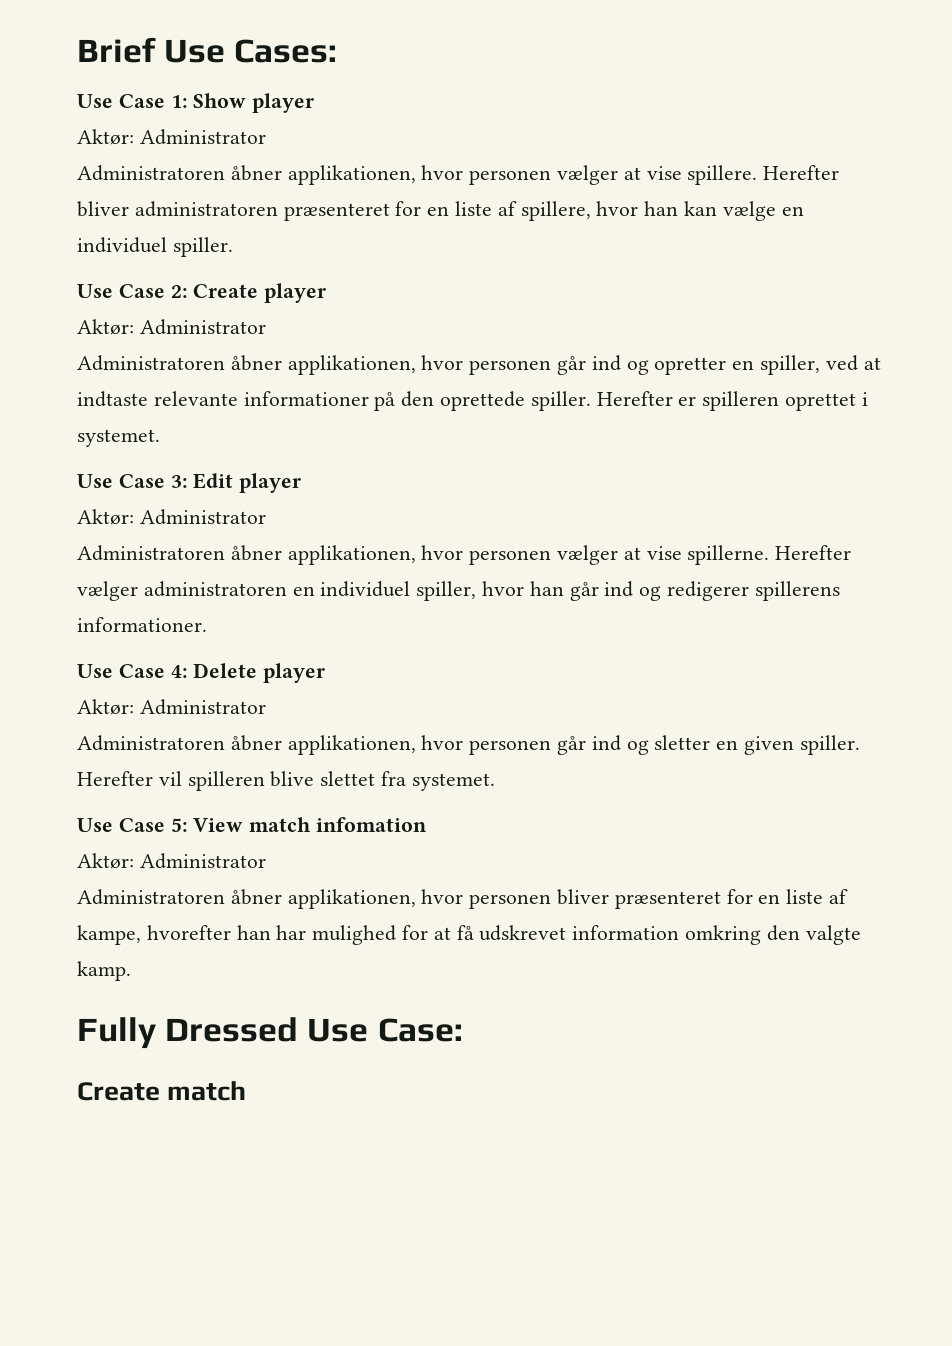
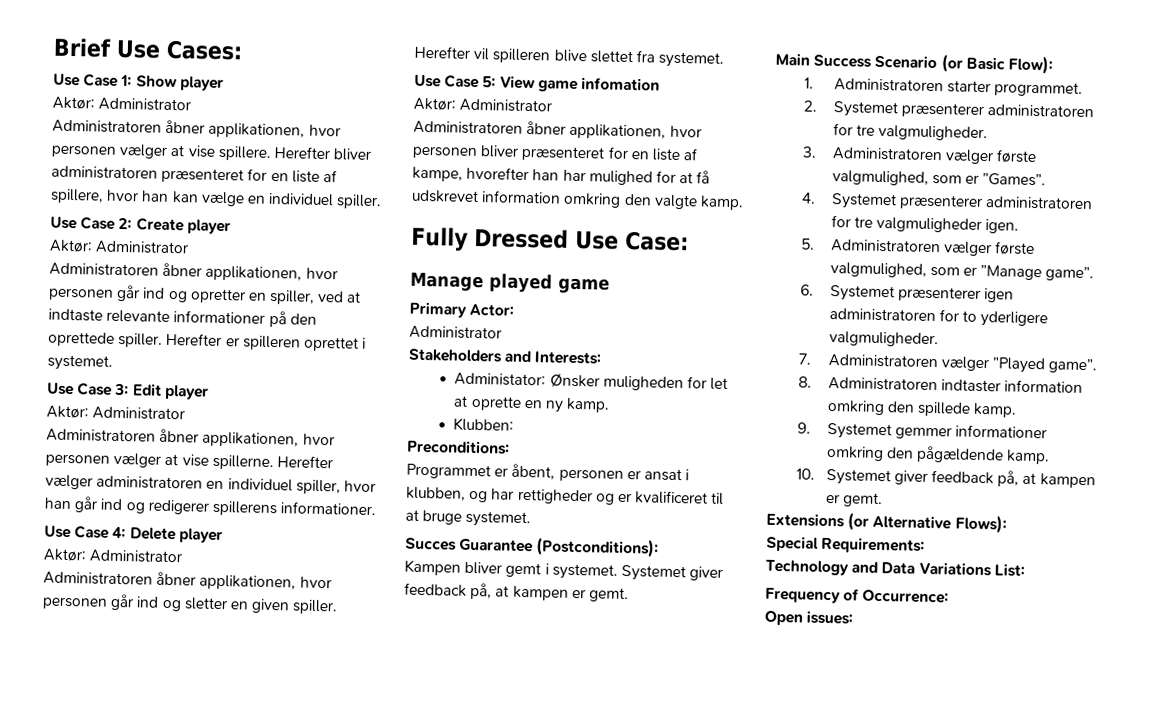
- Use Case 5: View match infomation
+ Use Case 5: View game infomation
- Create match
+ Manage played game
+ Primary Actor:
+ Administrator
+ Stakeholders and Interests:
+ Administator: Ønsker muligheden for let at oprette en ny kamp.
+ Klubben:
+ Preconditions:
+ Programmet er åbent, personen er ansat i klubben, og har rettigheder og er kvalificeret til at bruge systemet.
+ Succes Guarantee (Postconditions):
+ Kampen bliver gemt i systemet. Systemet giver feedback på, at kampen er gemt.
+ Main Success Scenario (or Basic Flow):
+ 1. Administratoren starter programmet.
+ 2. Systemet præsenterer administratoren for tre valgmuligheder.
+ 3. Administratoren vælger første valgmulighed, som er ”Games”.
+ 4. Systemet præsenterer administratoren for tre valgmuligheder igen.
+ 5. Administratoren vælger første valgmulighed, som er ”Manage game”.
+ 6. Systemet præsenterer igen administratoren for to yderligere valgmuligheder.
+ 7. Administratoren vælger ”Played game”.
+ 8. Administratoren indtaster information omkring den spillede kamp.
+ 9. Systemet gemmer informationer omkring den pågældende kamp.
+ 10. Systemet giver feedback på, at kampen er gemt.
+ Extensions (or Alternative Flows):
+ Special Requirements:
+ Technology and Data Variations List:
+ Frequency of Occurrence:
+ Open issues:

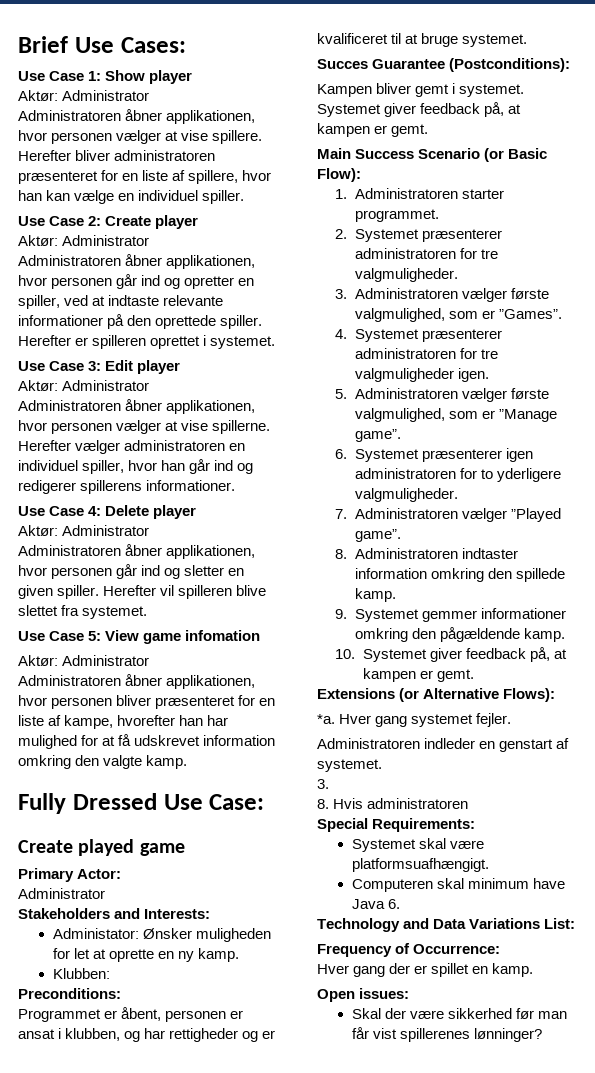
- Manage played game
+ Create played game
+ *a. Hver gang systemet fejler.
+ Administratoren indleder en genstart af systemet.
+ 3.
+ 8. Hvis administratoren
  Special Requirements:
+ Systemet skal være platformsuafhængigt.
+ Computeren skal minimum have Java 6.
+ Hver gang der er spillet en kamp.
  Open issues:
+ Skal der være sikkerhed før man får vist spillerenes lønninger?

